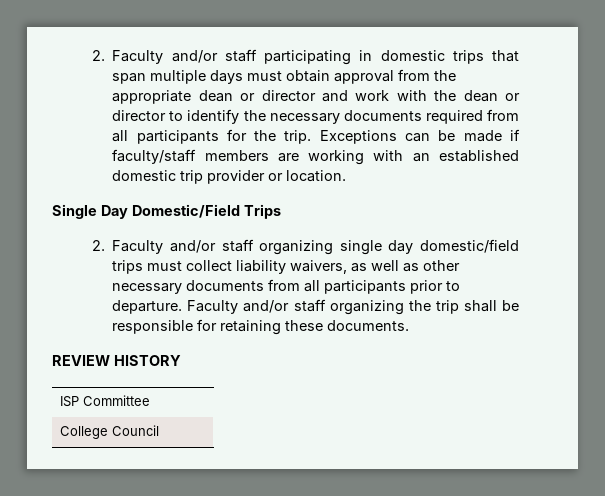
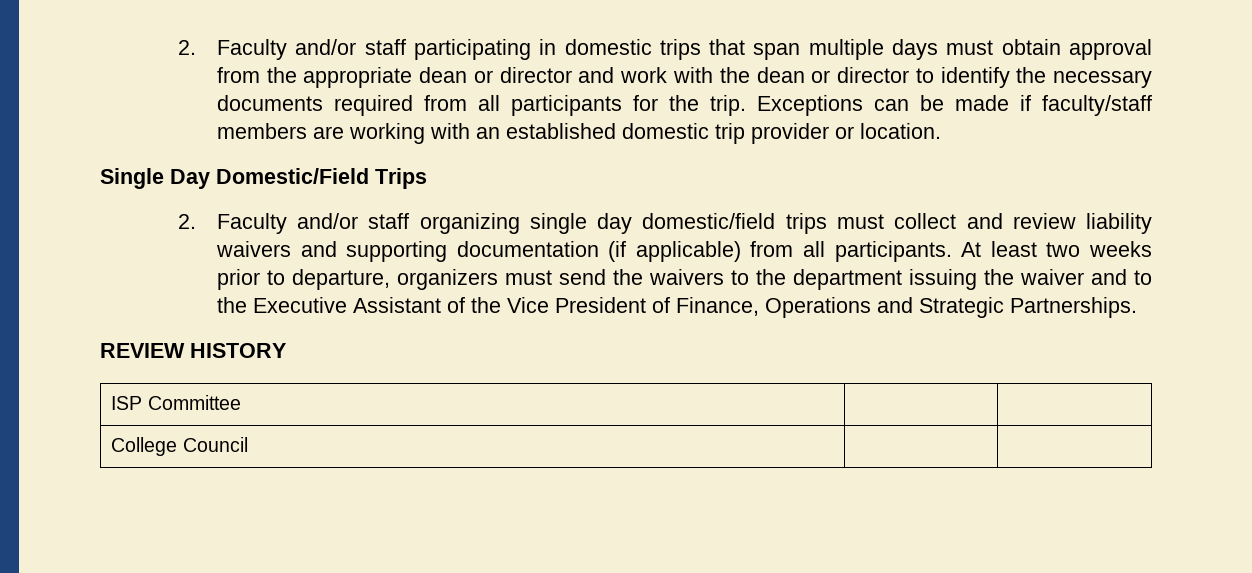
- 2. Faculty and/or staff organizing single day domestic/field trips must collect liability waivers, as well as other necessary documents from all participants prior to departure. Faculty and/or staff organizing the trip shall be responsible for retaining these documents.
+ 2. Faculty and/or staff organizing single day domestic/field trips must collect and review liability waivers and supporting documentation (if applicable) from all participants. At least two weeks prior to departure, organizers must send the waivers to the department issuing the waiver and to the Executive Assistant of the Vice President of Finance, Operations and Strategic Partnerships.

